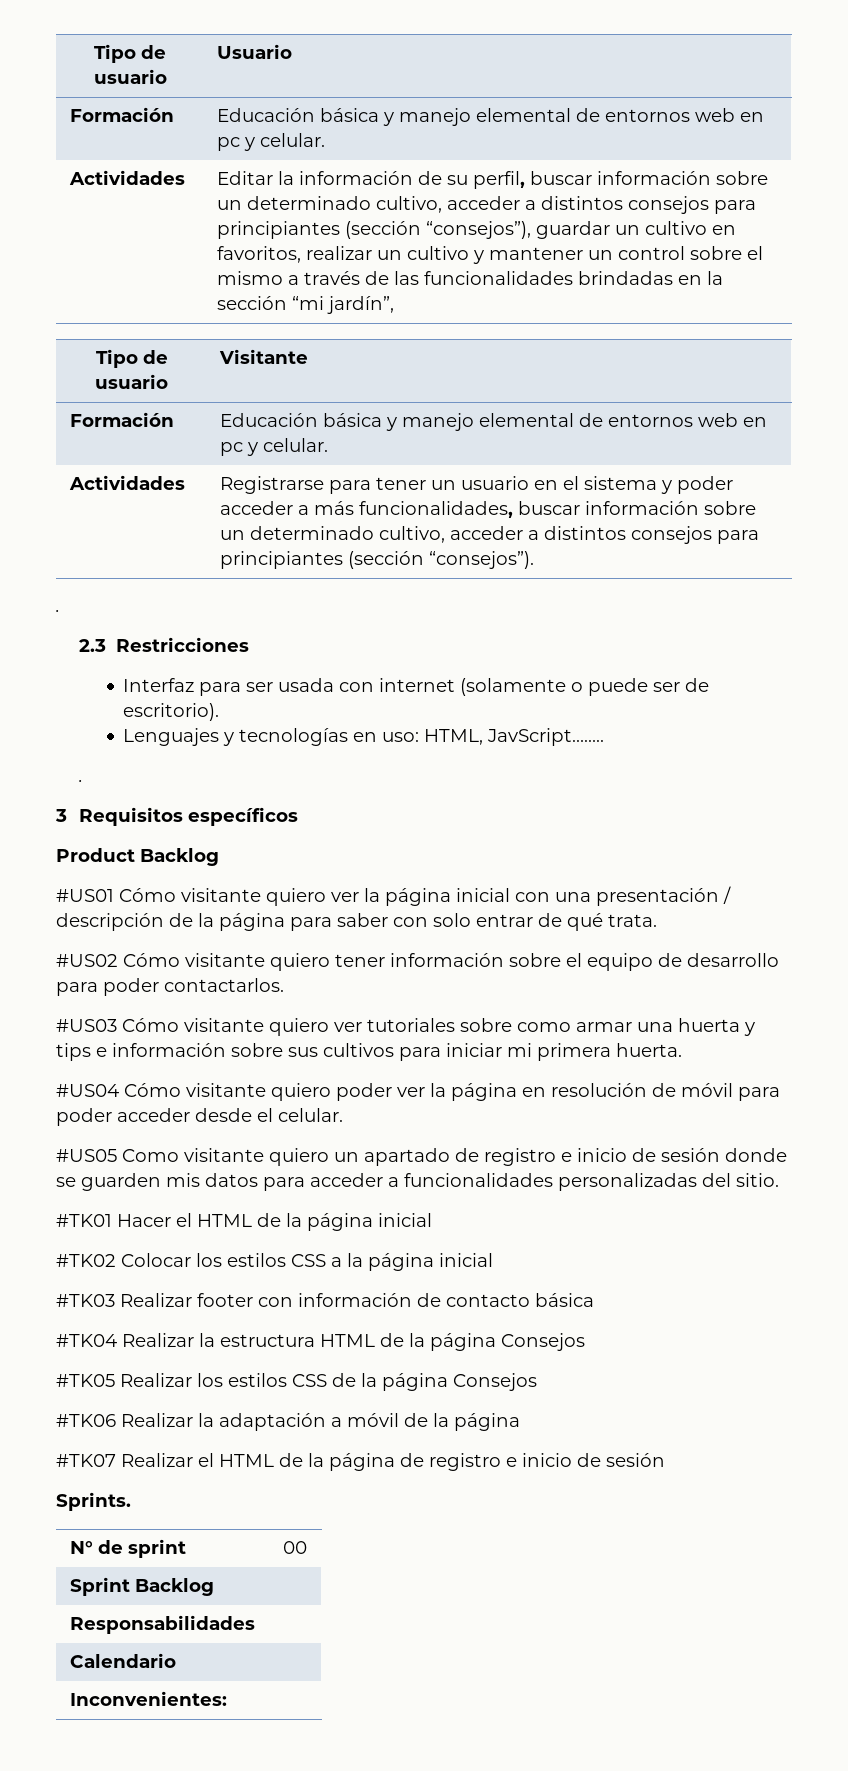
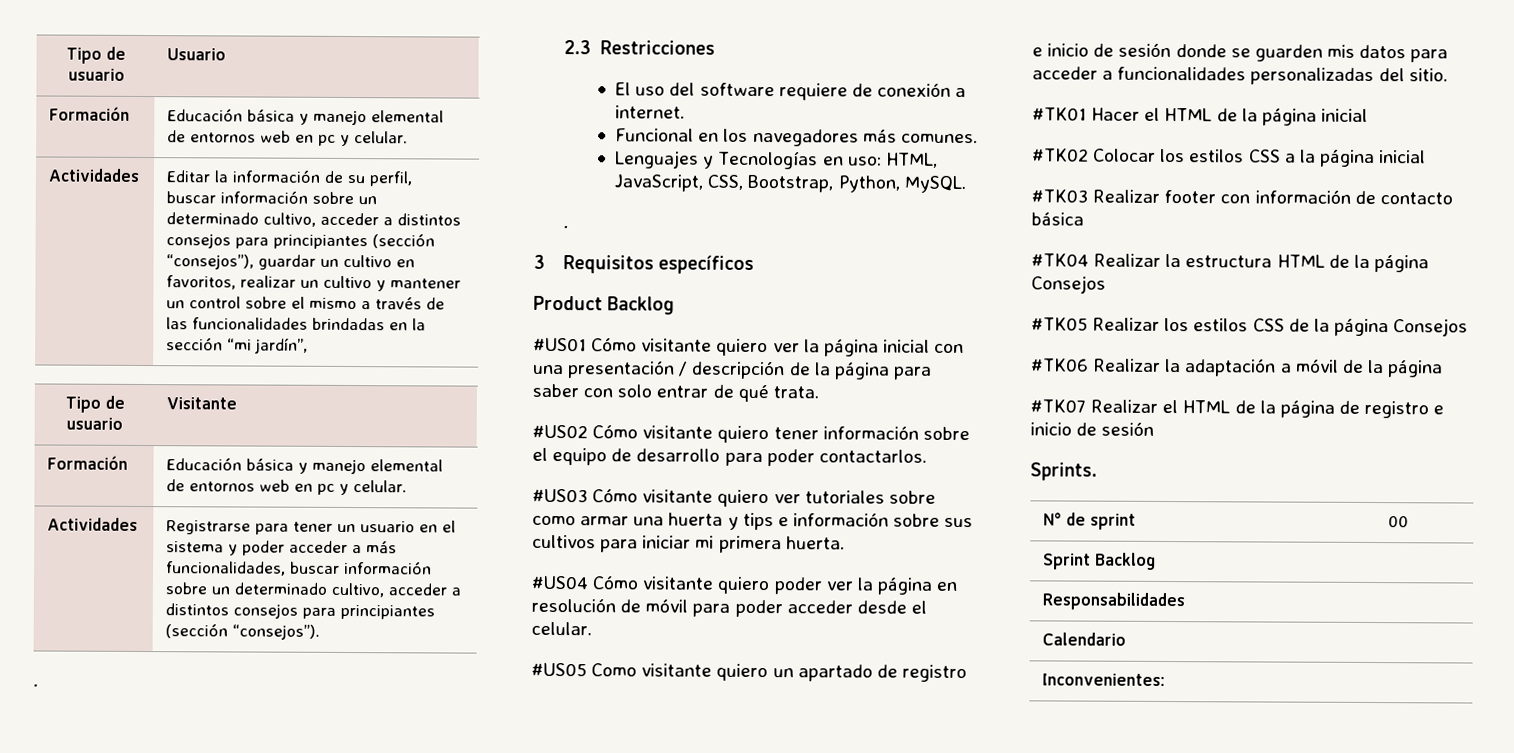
- Interfaz para ser usada con internet (solamente o puede ser de escritorio).
+ El uso del software requiere de conexión a internet.
+ Funcional en los navegadores más comunes.
- Lenguajes y tecnologías en uso: HTML, JavScript……..
+ Lenguajes y Tecnologías en uso: HTML, JavaScript, CSS, Bootstrap, Python, MySQL.

